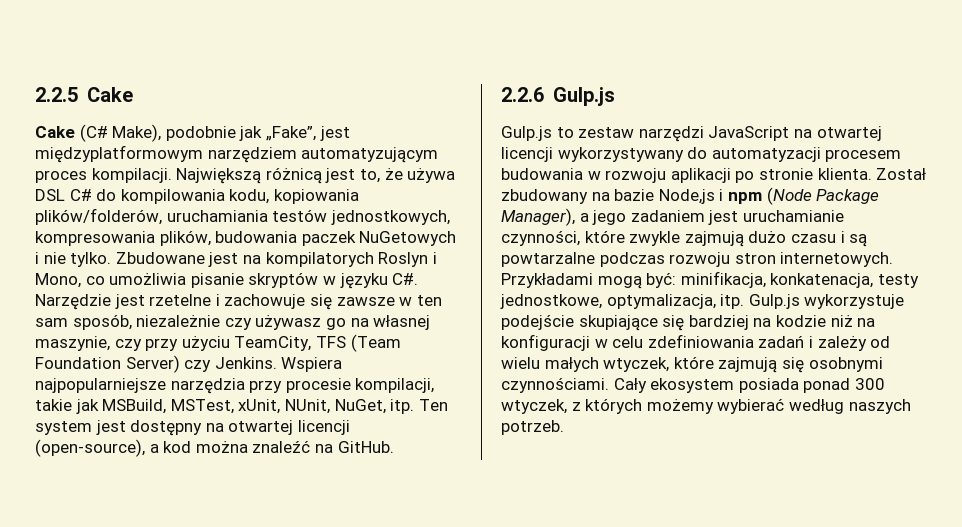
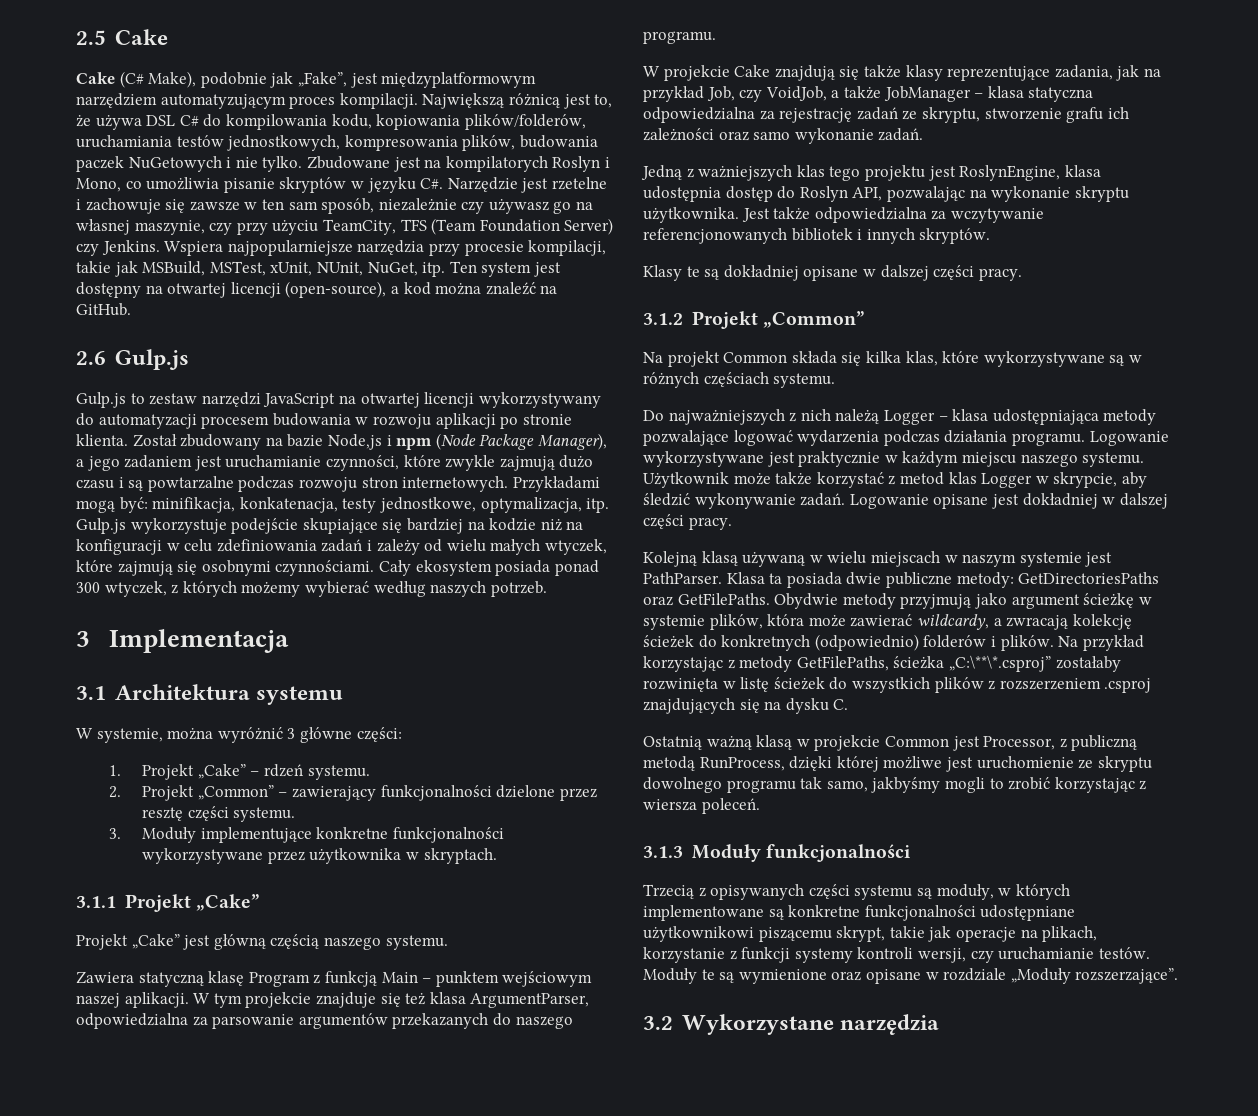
- 2.2.5 Cake
+ 2.5 Cake
- 2.2.6 Gulp.js
+ 2.6 Gulp.js
+ 3 Implementacja
+ 3.1 Architektura systemu
+ W systemie, można wyróżnić 3 główne części:
+ 1. Projekt „Cake” – rdzeń systemu.
+ 2. Projekt „Common” – zawierający funkcjonalności dzielone przez resztę części systemu.
+ 3. Moduły implementujące konkretne funkcjonalności wykorzystywane przez użytkownika w skryptach.
+ 3.1.1 Projekt „Cake”
+ Projekt „Cake” jest główną częścią naszego systemu.
+ Zawiera statyczną klasę Program z funkcją Main – punktem wejściowym naszej aplikacji. W tym projekcie znajduje się też klasa ArgumentParser, odpowiedzialna za parsowanie argumentów przekazanych do naszego programu.
+ W projekcie Cake znajdują się także klasy reprezentujące zadania, jak na przykład Job, czy VoidJob, a także JobManager – klasa statyczna odpowiedzialna za rejestrację zadań ze skryptu, stworzenie grafu ich zależności oraz samo wykonanie zadań.
+ Jedną z ważniejszych klas tego projektu jest RoslynEngine, klasa udostępnia dostęp do Roslyn API, pozwalając na wykonanie skryptu użytkownika. Jest także odpowiedzialna za wczytywanie referencjonowanych bibliotek i innych skryptów.
+ Klasy te są dokładniej opisane w dalszej części pracy.
+ 3.1.2 Projekt „Common”
+ Na projekt Common składa się kilka klas, które wykorzystywane są w różnych częściach systemu.
+ Do najważniejszych z nich należą Logger – klasa udostępniająca metody pozwalające logować wydarzenia podczas działania programu. Logowanie wykorzystywane jest praktycznie w każdym miejscu naszego systemu. Użytkownik może także korzystać z metod klas Logger w skrypcie, aby śledzić wykonywanie zadań. Logowanie opisane jest dokładniej w dalszej części pracy.
+ Kolejną klasą używaną w wielu miejscach w naszym systemie jest PathParser. Klasa ta posiada dwie publiczne metody: GetDirectoriesPaths oraz GetFilePaths. Obydwie metody przyjmują jako argument ścieżkę w systemie plików, która może zawierać wildcardy, a zwracają kolekcję ścieżek do konkretnych (odpowiednio) folderów i plików. Na przykład korzystając z metody GetFilePaths, ścieżka „C:\**\*.csproj” zostałaby rozwinięta w listę ścieżek do wszystkich plików z rozszerzeniem .csproj znajdujących się na dysku C.
+ Ostatnią ważną klasą w projekcie Common jest Processor, z publiczną metodą RunProcess, dzięki której możliwe jest uruchomienie ze skryptu dowolnego programu tak samo, jakbyśmy mogli to zrobić korzystając z wiersza poleceń.
+ 3.1.3 Moduły funkcjonalności
+ Trzecią z opisywanych części systemu są moduły, w których implementowane są konkretne funkcjonalności udostępniane użytkownikowi piszącemu skrypt, takie jak operacje na plikach, korzystanie z funkcji systemy kontroli wersji, czy uruchamianie testów. Moduły te są wymienione oraz opisane w rozdziale „Moduły rozszerzające”.
+ 3.2 Wykorzystane narzędzia

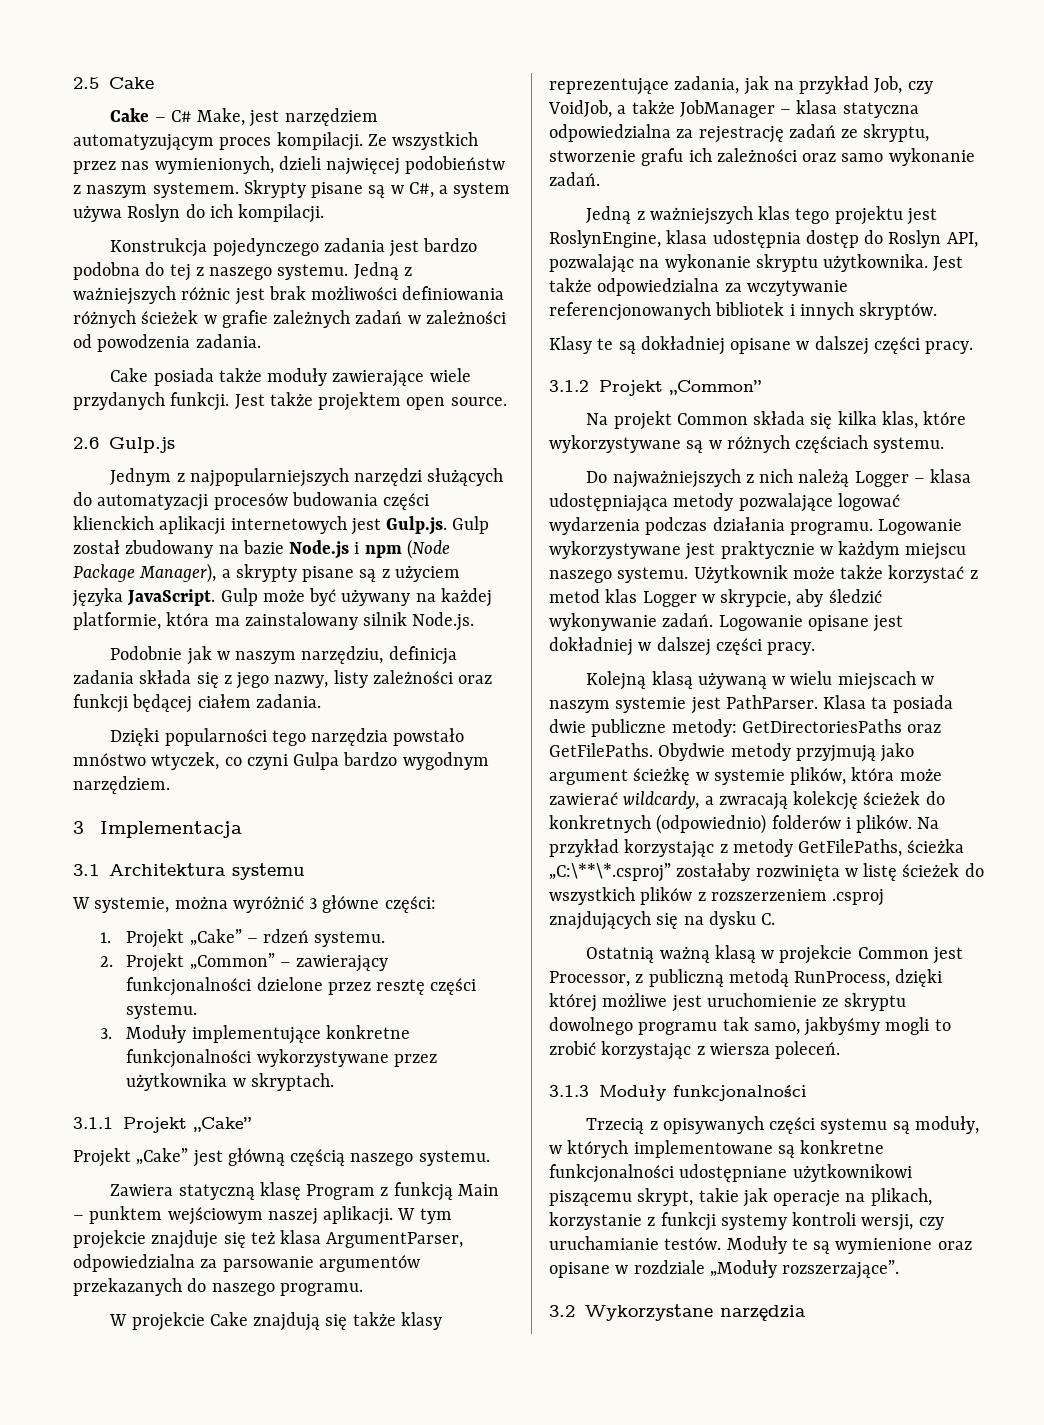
- Cake (C# Make), podobnie jak „Fake”, jest międzyplatformowym narzędziem automatyzującym proces kompilacji. Największą różnicą jest to, że używa DSL C# do kompilowania kodu, kopiowania plików/folderów, uruchamiania testów jednostkowych, kompresowania plików, budowania paczek NuGetowych i nie tylko. Zbudowane jest na kompilatorych Roslyn i Mono, co umożliwia pisanie skryptów w języku C#. Narzędzie jest rzetelne i zachowuje się zawsze w ten sam sposób, niezależnie czy używasz go na własnej maszynie, czy przy użyciu TeamCity, TFS (Team Foundation Server) czy Jenkins. Wspiera najpopularniejsze narzędzia przy procesie kompilacji, takie jak MSBuild, MSTest, xUnit, NUnit, NuGet, itp. Ten system jest dostępny na otwartej licencji (open-source), a kod można znaleźć na GitHub.
+ Cake – C# Make, jest narzędziem automatyzującym proces kompilacji. Ze wszystkich przez nas wymienionych, dzieli najwięcej podobieństw z naszym systemem. Skrypty pisane są w C#, a system używa Roslyn do ich kompilacji.
+ Konstrukcja pojedynczego zadania jest bardzo podobna do tej z naszego systemu. Jedną z ważniejszych różnic jest brak możliwości definiowania różnych ścieżek w grafie zależnych zadań w zależności od powodzenia zadania.
+ Cake posiada także moduły zawierające wiele przydanych funkcji. Jest także projektem open source.
  2.6 Gulp.js
- Gulp.js to zestaw narzędzi JavaScript na otwartej licencji wykorzystywany do automatyzacji procesem budowania w rozwoju aplikacji po stronie klienta. Został zbudowany na bazie Node,js i npm (Node Package Manager), a jego zadaniem jest uruchamianie czynności, które zwykle zajmują dużo czasu i są powtarzalne podczas rozwoju stron internetowych. Przykładami mogą być: minifikacja, konkatenacja, testy jednostkowe, optymalizacja, itp. Gulp.js wykorzystuje podejście skupiające się bardziej na kodzie niż na konfiguracji w celu zdefiniowania zadań i zależy od wielu małych wtyczek, które zajmują się osobnymi czynnościami. Cały ekosystem posiada ponad 300 wtyczek, z których możemy wybierać według naszych potrzeb.
+ Jednym z najpopularniejszych narzędzi służących do automatyzacji procesów budowania części klienckich aplikacji internetowych jest Gulp.js. Gulp został zbudowany na bazie Node.js i npm (Node Package Manager), a skrypty pisane są z użyciem języka JavaScript. Gulp może być używany na każdej platformie, która ma zainstalowany silnik Node.js.
+ Podobnie jak w naszym narzędziu, definicja zadania składa się z jego nazwy, listy zależności oraz funkcji będącej ciałem zadania.
+ Dzięki popularności tego narzędzia powstało mnóstwo wtyczek, co czyni Gulpa bardzo wygodnym narzędziem.

